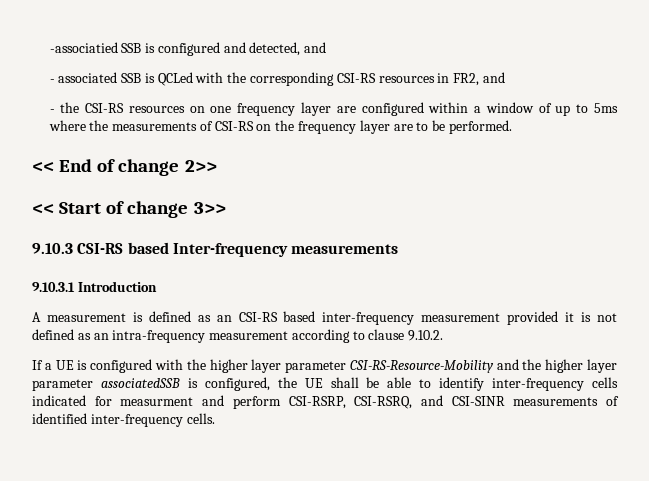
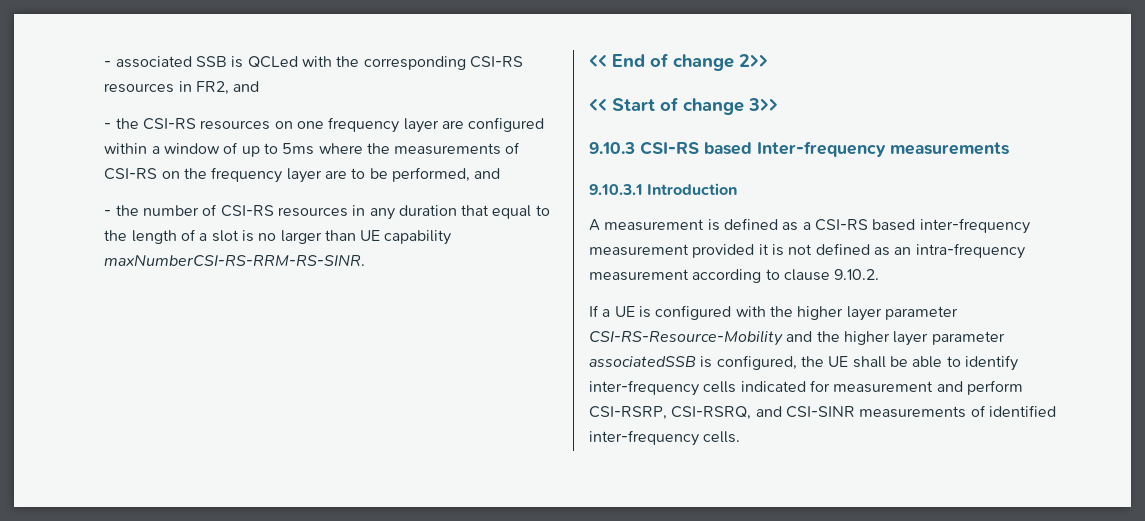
- -associatied SSB is configured and detected, and
- - the CSI-RS resources on one frequency layer are configured within a window of up to 5ms where the measurements of CSI-RS on the frequency layer are to be performed.
+ - the CSI-RS resources on one frequency layer are configured within a window of up to 5ms where the measurements of CSI-RS on the frequency layer are to be performed, and
+ - the number of CSI-RS resources in any duration that equal to the length of a slot is no larger than UE capability maxNumberCSI-RS-RRM-RS-SINR.
- A measurement is defined as an CSI-RS based inter-frequency measurement provided it is not defined as an intra-frequency measurement according to clause 9.10.2.
+ A measurement is defined as a CSI-RS based inter-frequency measurement provided it is not defined as an intra-frequency measurement according to clause 9.10.2.
- If a UE is configured with the higher layer parameter CSI-RS-Resource-Mobility and the higher layer parameter associatedSSB is configured, the UE shall be able to identify inter-frequency cells indicated for measurment and perform CSI-RSRP, CSI-RSRQ, and CSI-SINR measurements of identified inter-frequency cells.
+ If a UE is configured with the higher layer parameter CSI-RS-Resource-Mobility and the higher layer parameter associatedSSB is configured, the UE shall be able to identify inter-frequency cells indicated for measurement and perform CSI-RSRP, CSI-RSRQ, and CSI-SINR measurements of identified inter-frequency cells.

